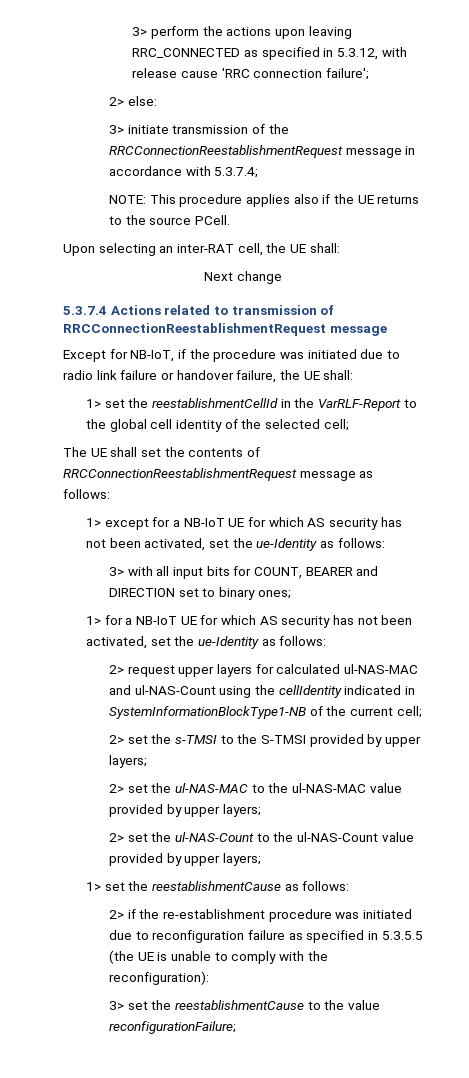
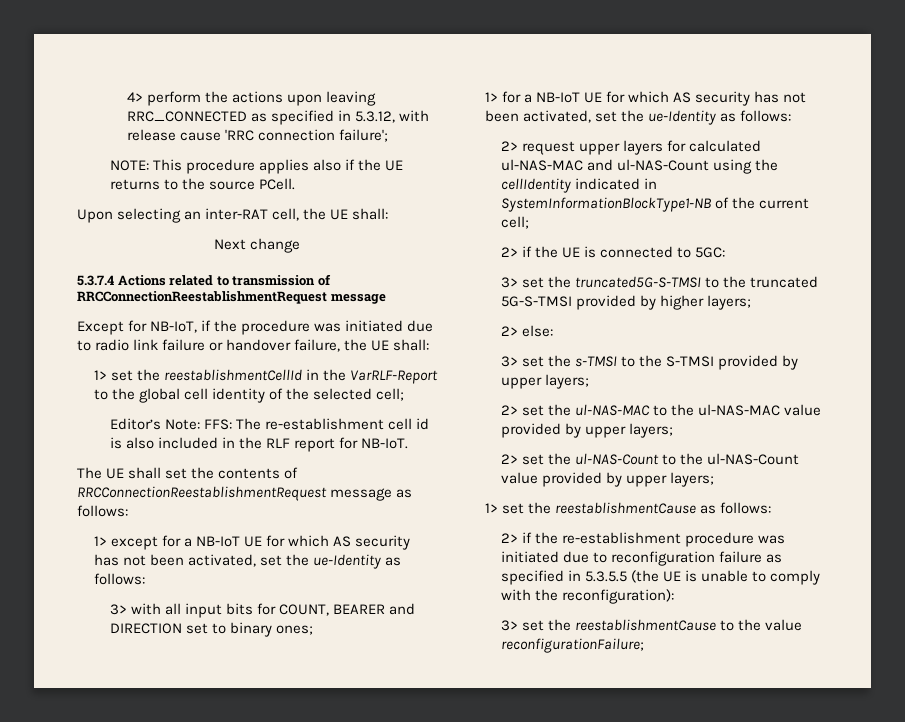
- 3> perform the actions upon leaving RRC_CONNECTED as specified in 5.3.12, with release cause 'RRC connection failure';
+ 4> perform the actions upon leaving RRC_CONNECTED as specified in 5.3.12, with release cause 'RRC connection failure';
- 2> else:
- 3> initiate transmission of the RRCConnectionReestablishmentRequest message in accordance with 5.3.7.4;
+ Editor’s Note: FFS: The re-establishment cell id is also included in the RLF report for NB-IoT.
- 2> set the s-TMSI to the S-TMSI provided by upper layers;
+ 2> if the UE is connected to 5GC:
+ 3> set the truncated5G-S-TMSI to the truncated 5G-S-TMSI provided by higher layers;
+ 2> else:
+ 3> set the s-TMSI to the S-TMSI provided by upper layers;

